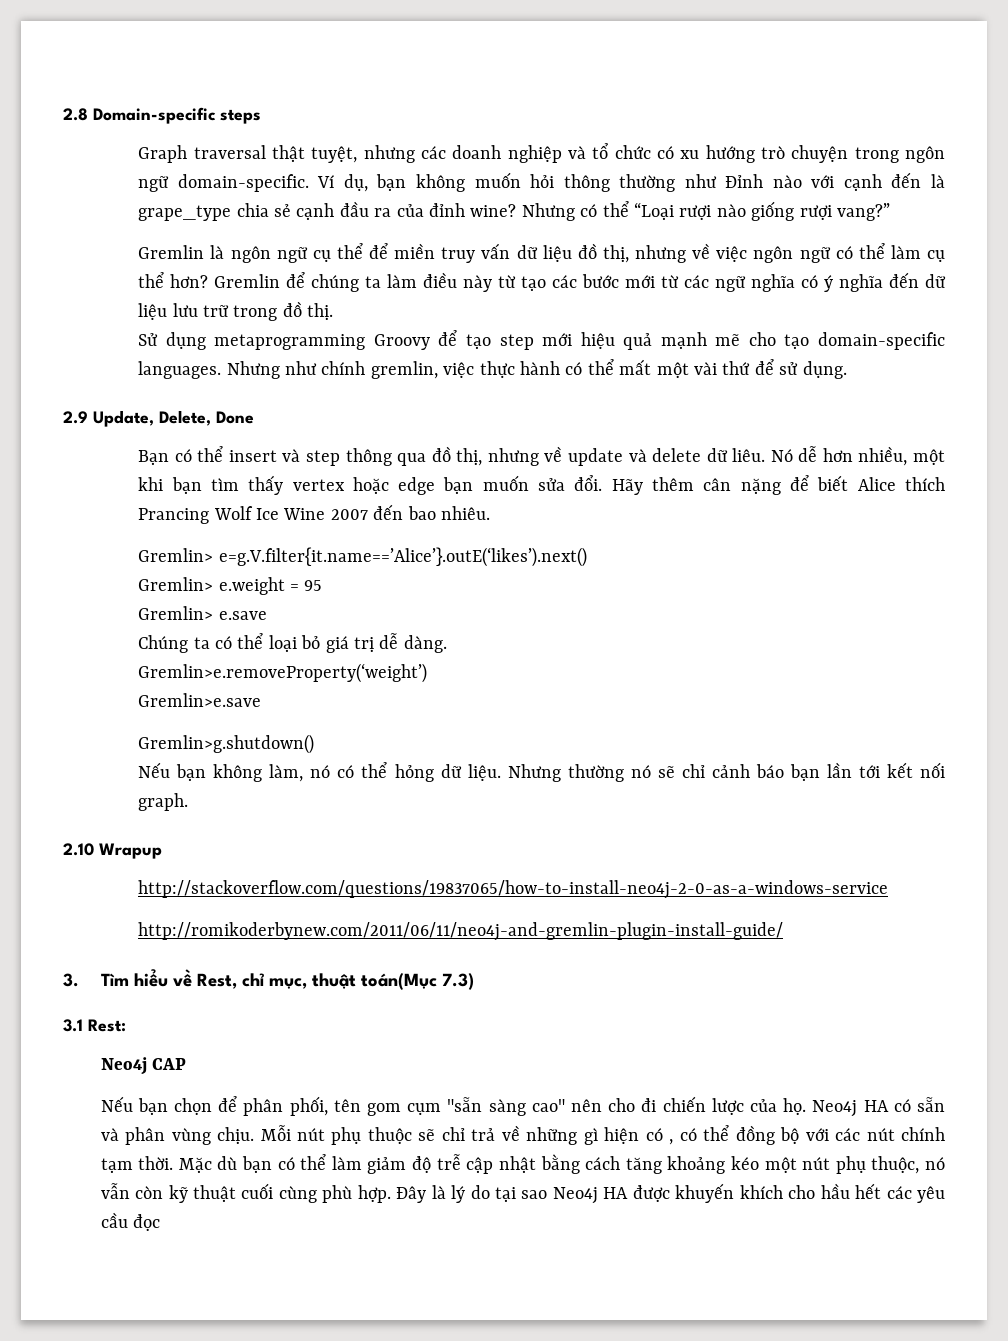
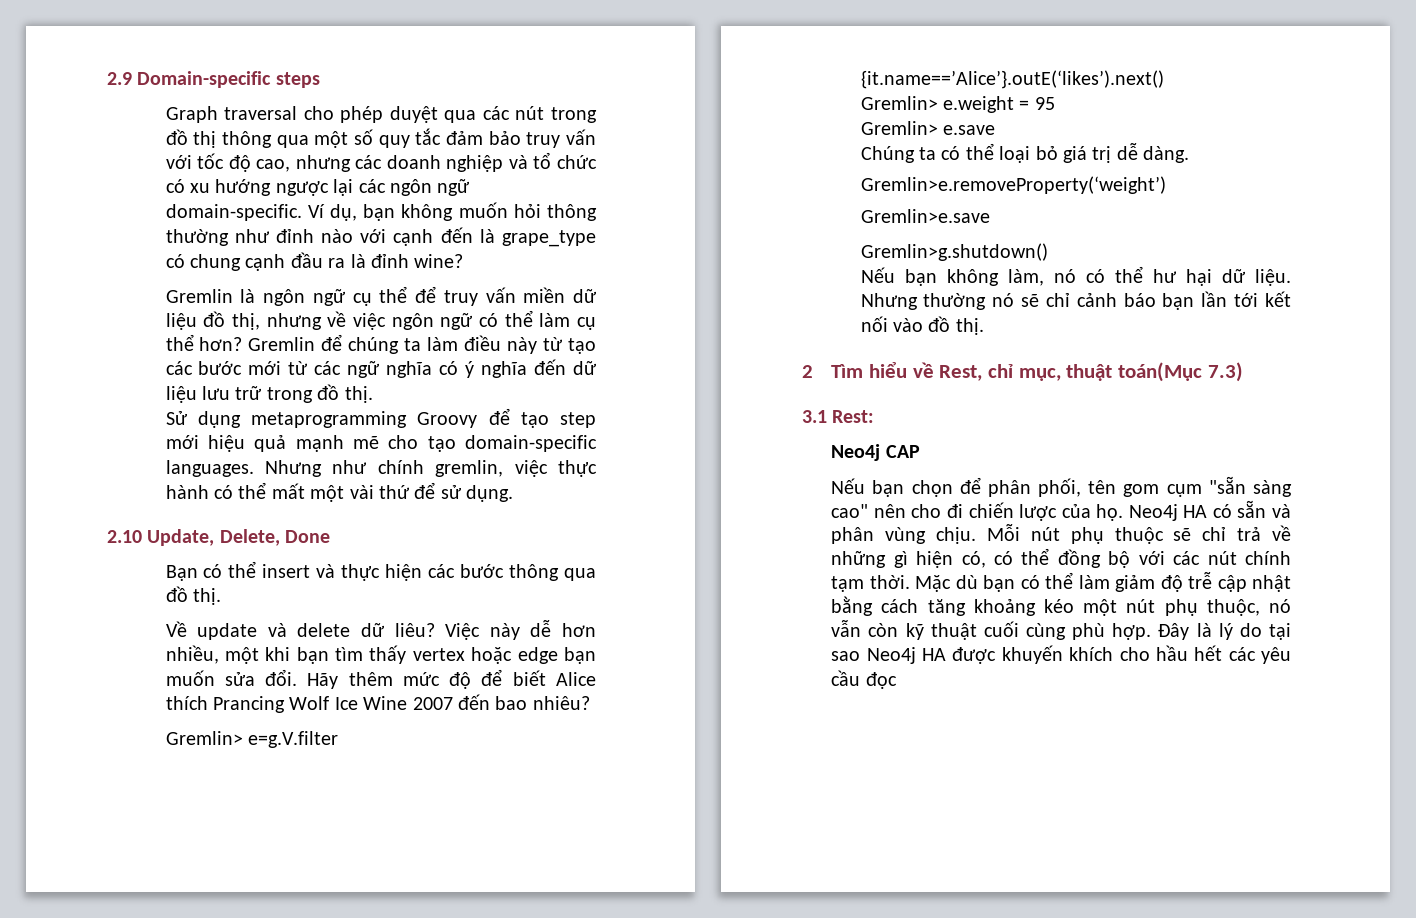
- 2.8 Domain-specific steps
+ 2.9 Domain-specific steps
- Graph traversal thật tuyệt, nhưng các doanh nghiệp và tổ chức có xu hướng trò chuyện trong ngôn ngữ domain-specific.
+ Graph traversal cho phép duyệt qua các nút trong đồ thị thông qua một số quy tắc đảm bảo truy vấn với tốc độ cao, nhưng các doanh nghiệp và tổ chức có xu hướng ngược lại các ngôn ngữ domain-specific.
- Ví dụ, bạn không muốn hỏi thông thường như Đỉnh nào với cạnh đến là grape_type chia sẻ cạnh đầu ra của đỉnh wine? Nhưng có thể “Loại rượi nào giống rượi vang?”
+ Ví dụ, bạn không muốn hỏi thông thường như đỉnh nào với cạnh đến là grape_type có chung cạnh đầu ra là đỉnh wine?
- Gremlin là ngôn ngữ cụ thể để miền truy vấn dữ liệu đồ thị, nhưng về việc ngôn ngữ có thể làm cụ thể hơn?
+ Gremlin là ngôn ngữ cụ thể để truy vấn miền dữ liệu đồ thị, nhưng về việc ngôn ngữ có thể làm cụ thể hơn?
- 2.9 Update, Delete, Done
+ 2.10 Update, Delete, Done
- Bạn có thể insert và step thông qua đồ thị, nhưng về update và delete dữ liêu. Nó dễ hơn nhiều, một khi bạn tìm thấy vertex hoặc edge bạn muốn sửa đổi.
+ Bạn có thể insert và thực hiện các bước thông qua đồ thị.
+ Về update và delete dữ liêu? Việc này dễ hơn nhiều, một khi bạn tìm thấy vertex hoặc edge bạn muốn sửa đổi.
- Hãy thêm cân nặng để biết Alice thích Prancing Wolf Ice Wine 2007 đến bao nhiêu.
- Gremlin> e=g.V.filter{it.name==’Alice’}.outE(‘likes’).next()
+ Hãy thêm mức độ để biết Alice thích Prancing Wolf Ice Wine 2007 đến bao nhiêu?
+ Gremlin> e=g.V.filter {it.name==’Alice’}.outE(‘likes’).next()
- Nếu bạn không làm, nó có thể hỏng dữ liệu.
+ Nếu bạn không làm, nó có thể hư hại dữ liệu.
- Nhưng thường nó sẽ chỉ cảnh báo bạn lần tới kết nối graph.
- 2.10 Wrapup
- http://stackoverflow.com/questions/19837065/how-to-install-neo4j-2-0-as-a-windows-service
- http://romikoderbynew.com/2011/06/11/neo4j-and-gremlin-plugin-install-guide/
- 3. Tìm hiểu về Rest, chỉ mục, thuật toán(Mục 7.3)
+ Nhưng thường nó sẽ chỉ cảnh báo bạn lần tới kết nối vào đồ thị.
+ 2 Tìm hiểu về Rest, chỉ mục, thuật toán(Mục 7.3)
- Mỗi nút phụ thuộc sẽ chỉ trả về những gì hiện có , có thể đồng bộ với các nút chính tạm thời.
+ Mỗi nút phụ thuộc sẽ chỉ trả về những gì hiện có, có thể đồng bộ với các nút chính tạm thời.

